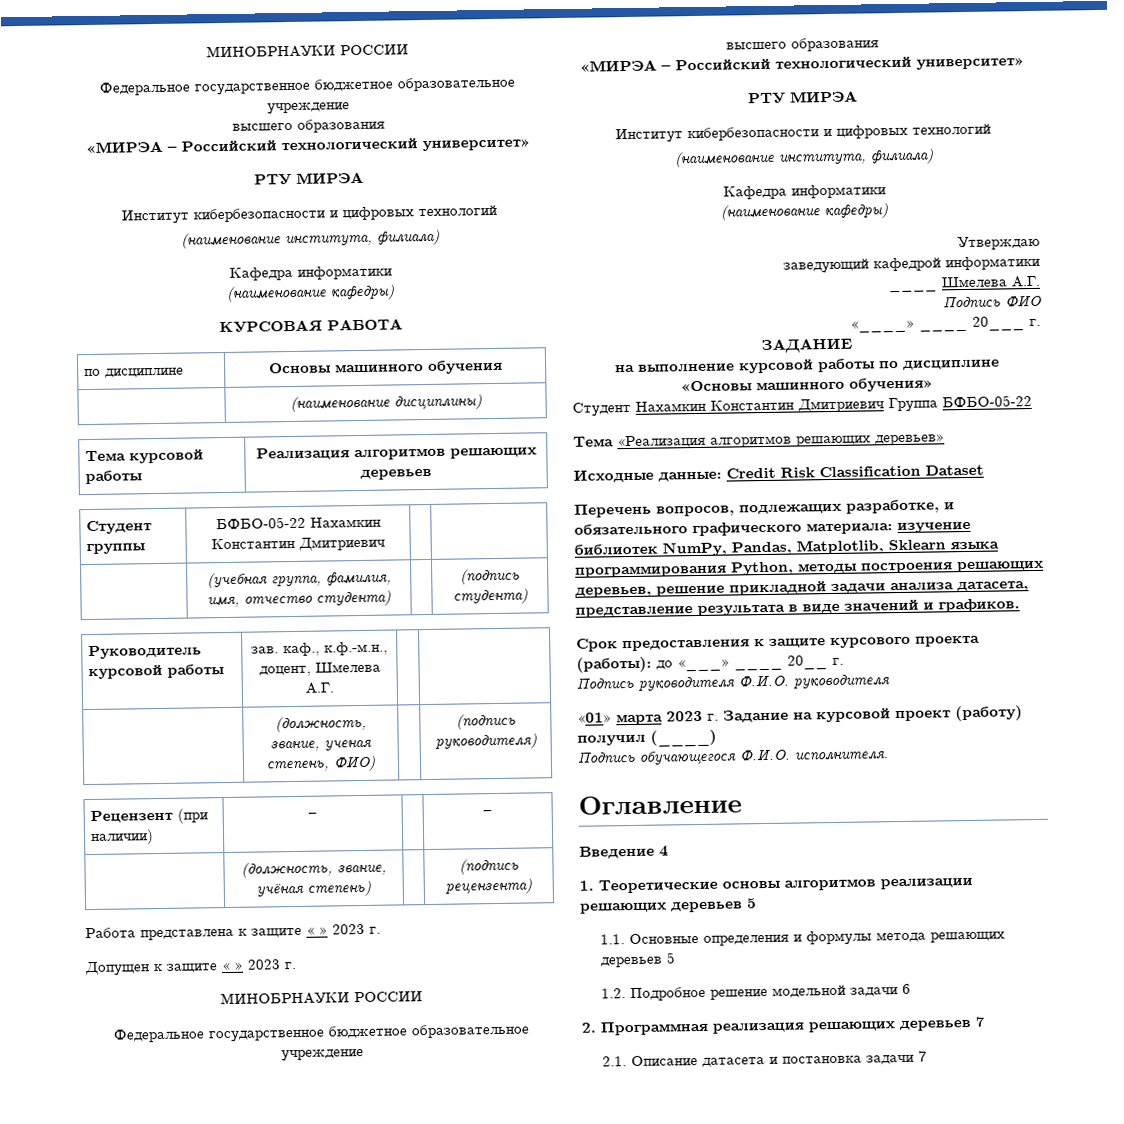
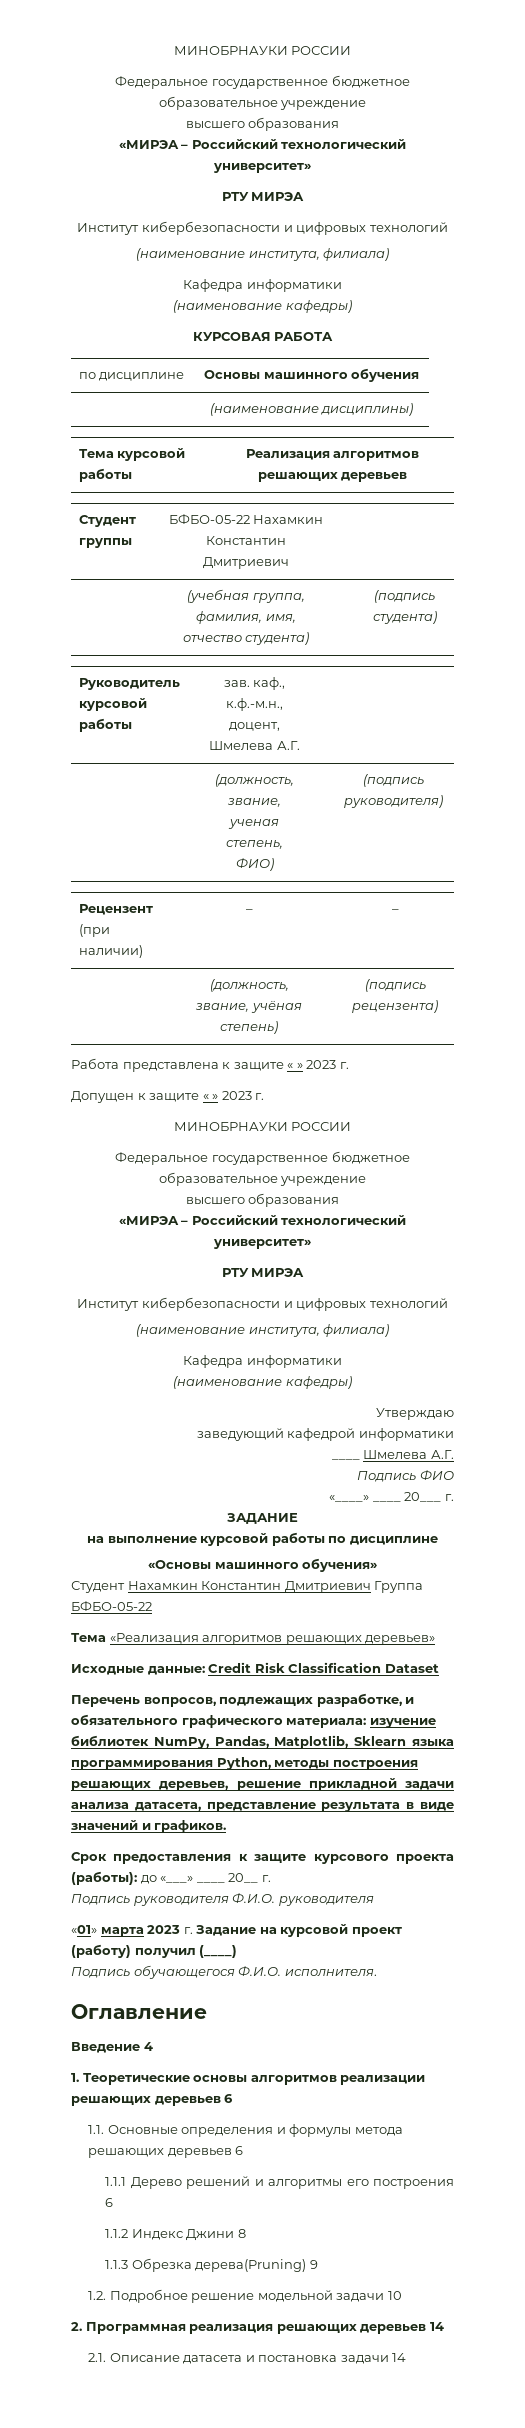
- 1. Теоретические основы алгоритмов реализации решающих деревьев 5
+ 1. Теоретические основы алгоритмов реализации решающих деревьев 6
- 1.1. Основные определения и формулы метода решающих деревьев 5
+ 1.1. Основные определения и формулы метода решающих деревьев 6
+ 1.1.1 Дерево решений и алгоритмы его построения 6
+ 1.1.2 Индекс Джини 8
+ 1.1.3 Обрезка дерева(Pruning) 9
- 1.2. Подробное решение модельной задачи 6
+ 1.2. Подробное решение модельной задачи 10
- 2. Программная реализация решающих деревьев 7
+ 2. Программная реализация решающих деревьев 14
- 2.1. Описание датасета и постановка задачи 7
+ 2.1. Описание датасета и постановка задачи 14

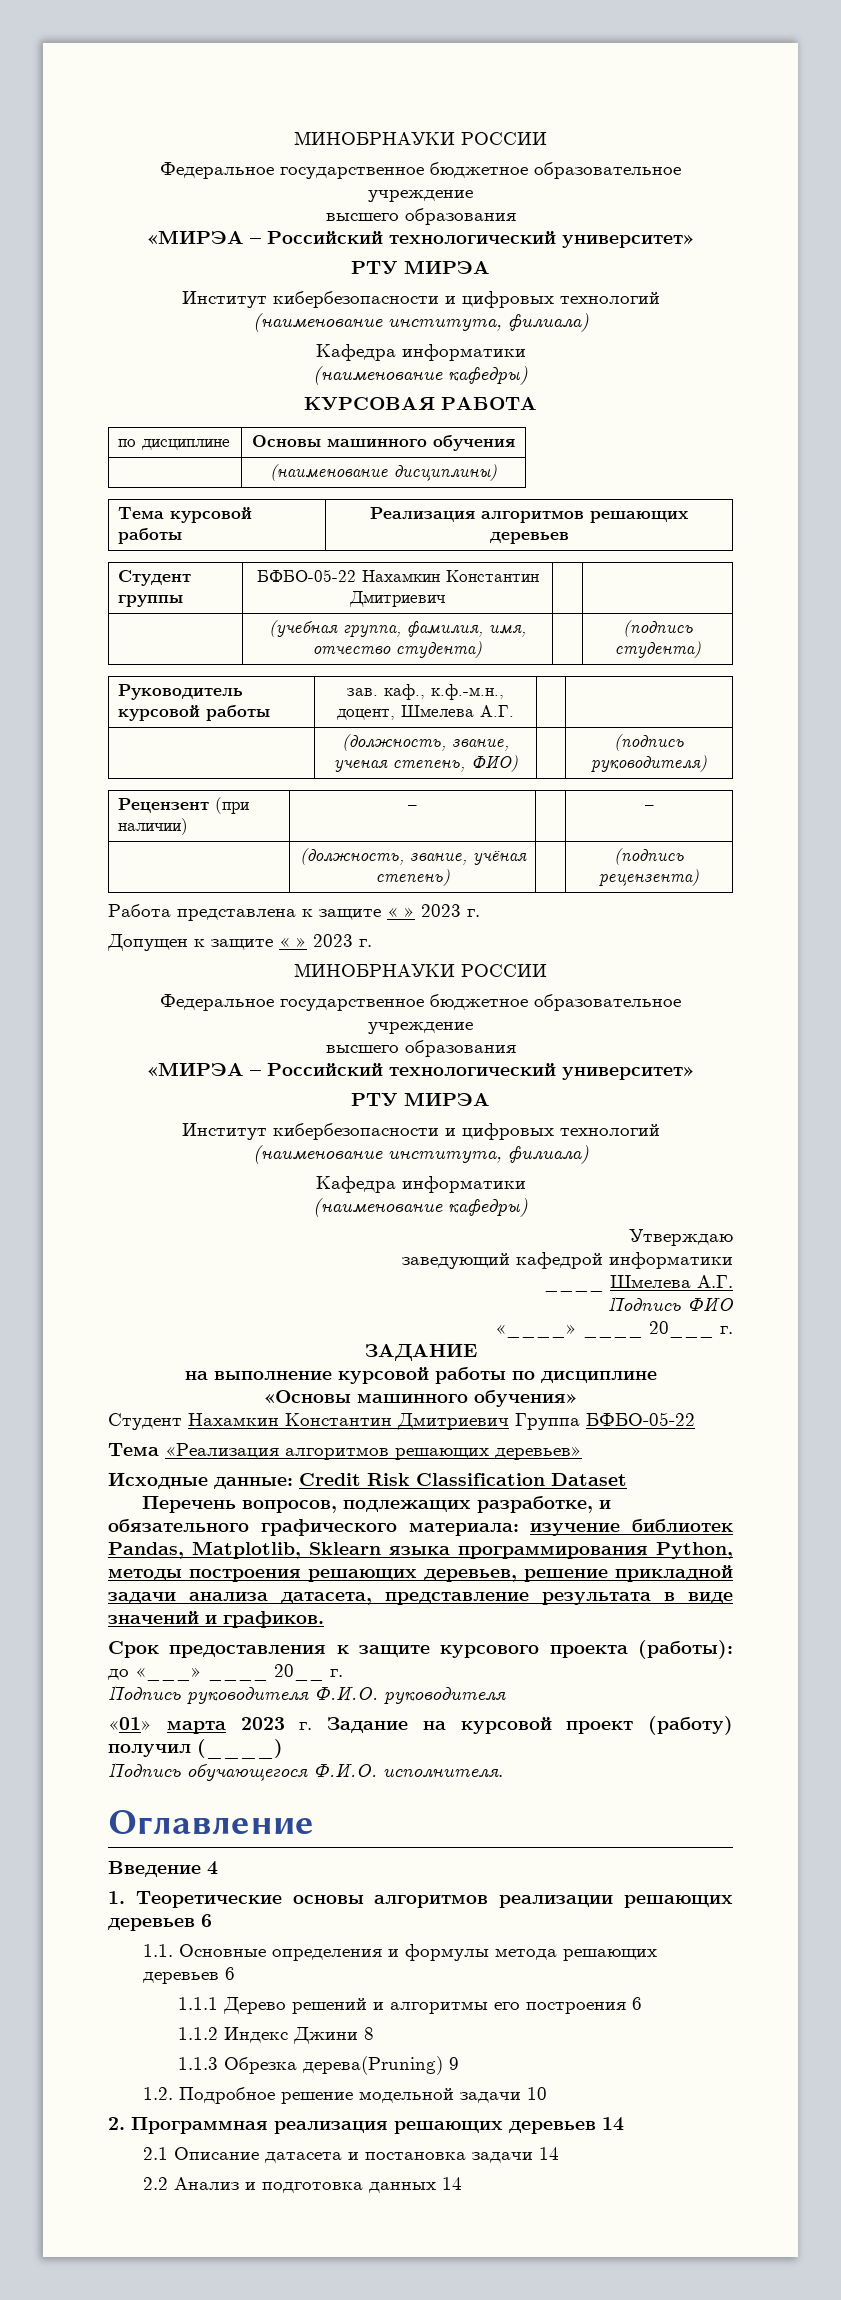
- Перечень вопросов, подлежащих разработке, и обязательного графического материала: изучение библиотек NumPy, Pandas, Matplotlib, Sklearn языка программирования Python, методы построения решающих деревьев, решение прикладной задачи анализа датасета, представление результата в виде значений и графиков.
+ Перечень вопросов, подлежащих разработке, и обязательного графического материала: изучение библиотек Pandas, Matplotlib, Sklearn языка программирования Python, методы построения решающих деревьев, решение прикладной задачи анализа датасета, представление результата в виде значений и графиков.
- 2.1. Описание датасета и постановка задачи 14
+ 2.1 Описание датасета и постановка задачи 14
+ 2.2 Анализ и подготовка данных 14

